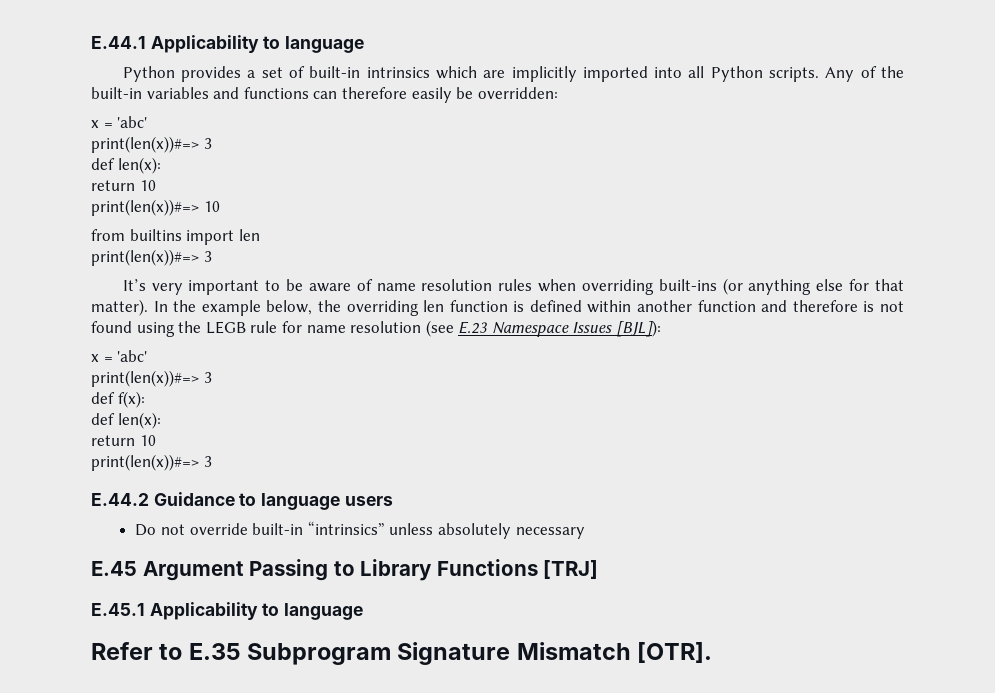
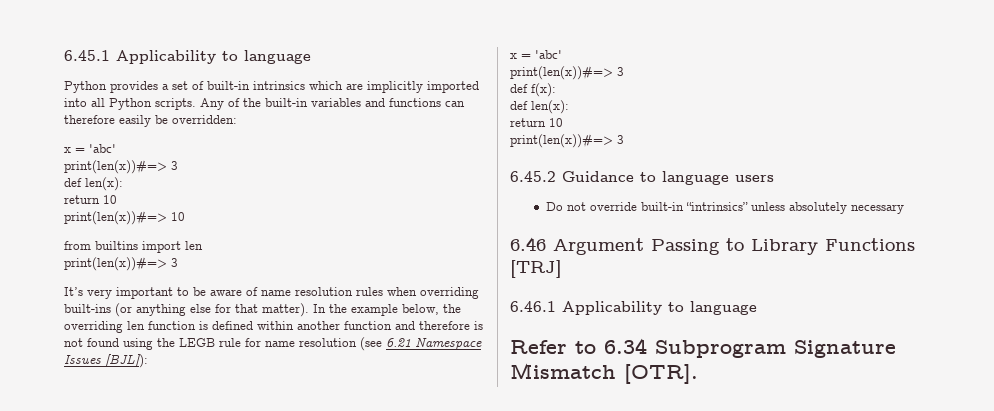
- E.44.1 Applicability to language
+ 6.45.1 Applicability to language
- In the example below, the overriding len function is defined within another function and therefore is not found using the LEGB rule for name resolution (see E.23 Namespace Issues [BJL]):
+ In the example below, the overriding len function is defined within another function and therefore is not found using the LEGB rule for name resolution (see 6.21 Namespace Issues [BJL]):
- E.44.2 Guidance to language users
+ 6.45.2 Guidance to language users
- E.45 Argument Passing to Library Functions [TRJ]
+ 6.46 Argument Passing to Library Functions [TRJ]
- E.45.1 Applicability to language
+ 6.46.1 Applicability to language
- Refer to E.35 Subprogram Signature Mismatch [OTR].
+ Refer to 6.34 Subprogram Signature Mismatch [OTR].

